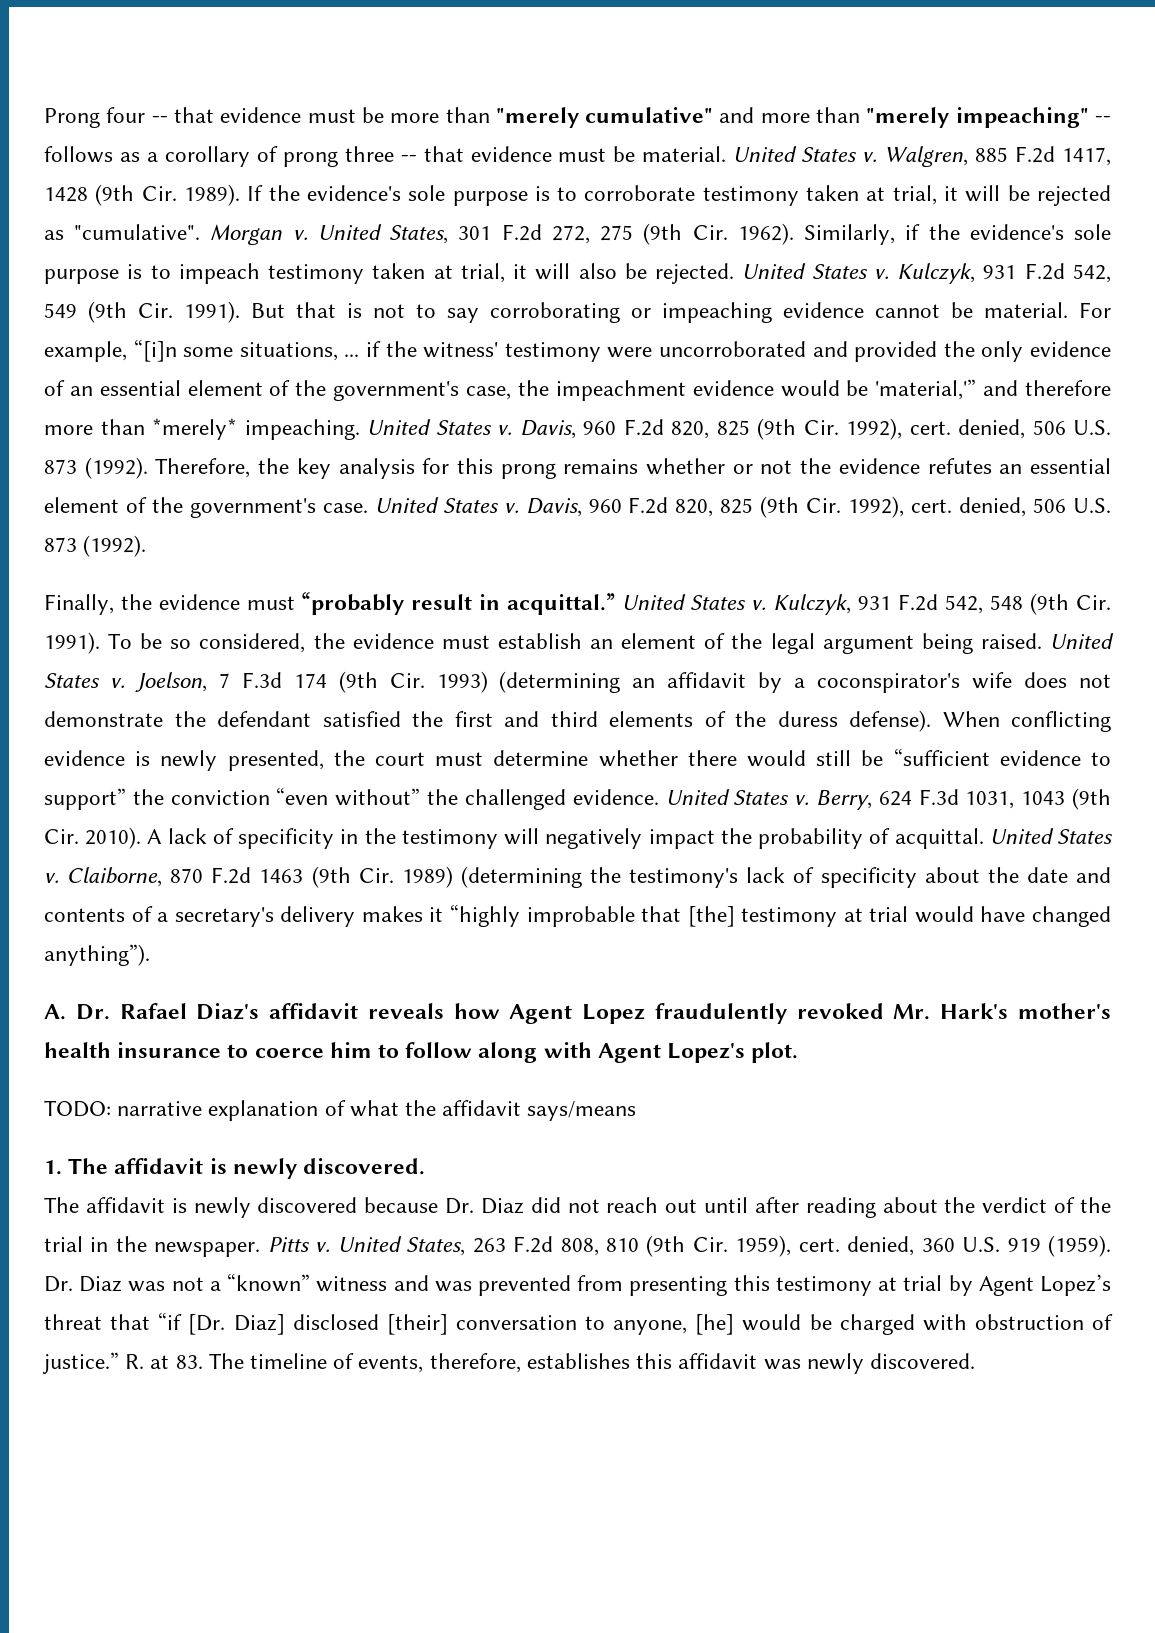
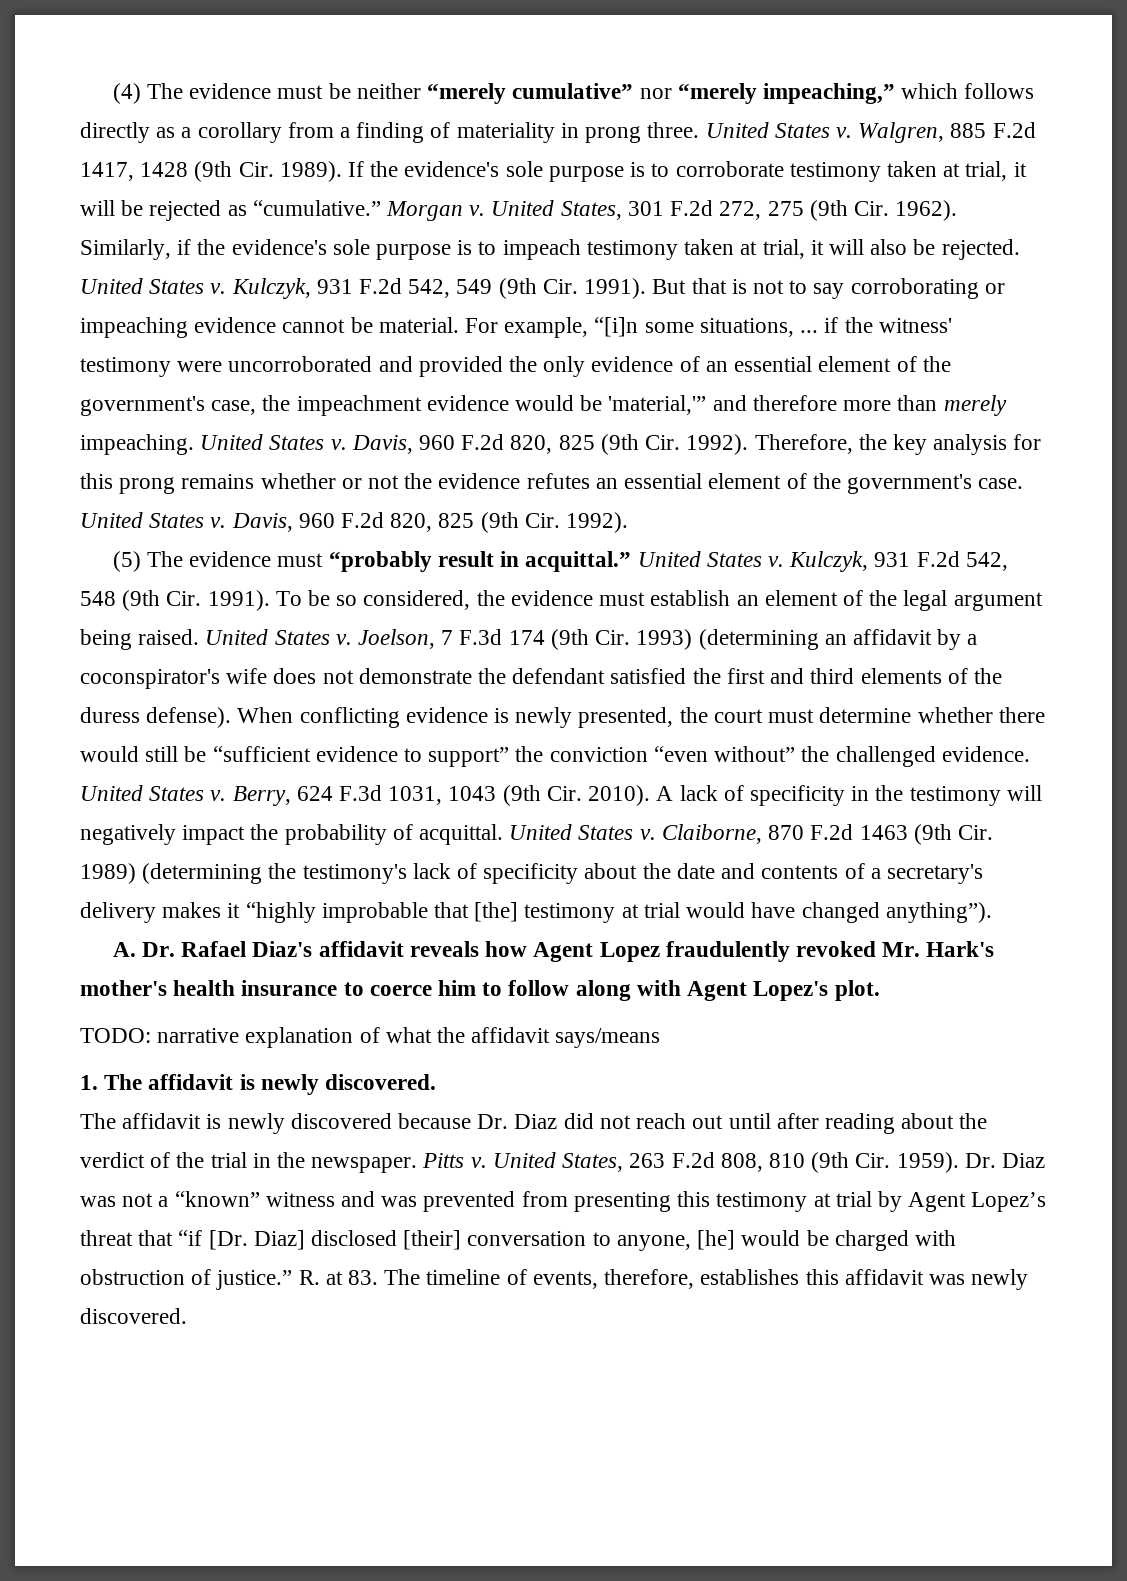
- Prong four -- that evidence must be more than "merely cumulative" and more than "merely impeaching" -- follows as a corollary of prong three -- that evidence must be material.
+ (4) The evidence must be neither “merely cumulative” nor “merely impeaching,” which follows directly as a corollary from a finding of materiality in prong three.
- If the evidence's sole purpose is to corroborate testimony taken at trial, it will be rejected as "cumulative".
+ If the evidence's sole purpose is to corroborate testimony taken at trial, it will be rejected as “cumulative.”
- For example, “[i]n some situations, ... if the witness' testimony were uncorroborated and provided the only evidence of an essential element of the government's case, the impeachment evidence would be 'material,'” and therefore more than *merely* impeaching. United States v. Davis, 960 F.2d 820, 825 (9th Cir. 1992), cert. denied, 506 U.S. 873 (1992).
+ For example, “[i]n some situations, ... if the witness' testimony were uncorroborated and provided the only evidence of an essential element of the government's case, the impeachment evidence would be 'material,'” and therefore more than merely impeaching. United States v. Davis, 960 F.2d 820, 825 (9th Cir. 1992).
- Therefore, the key analysis for this prong remains whether or not the evidence refutes an essential element of the government's case. United States v. Davis, 960 F.2d 820, 825 (9th Cir. 1992), cert. denied, 506 U.S. 873 (1992).
- Finally, the evidence must “probably result in acquittal.”
+ Therefore, the key analysis for this prong remains whether or not the evidence refutes an essential element of the government's case. United States v. Davis, 960 F.2d 820, 825 (9th Cir. 1992).
+ (5) The evidence must “probably result in acquittal.”
- United States, 263 F.2d 808, 810 (9th Cir. 1959), cert. denied, 360 U.S. 919 (1959).
+ United States, 263 F.2d 808, 810 (9th Cir. 1959).

